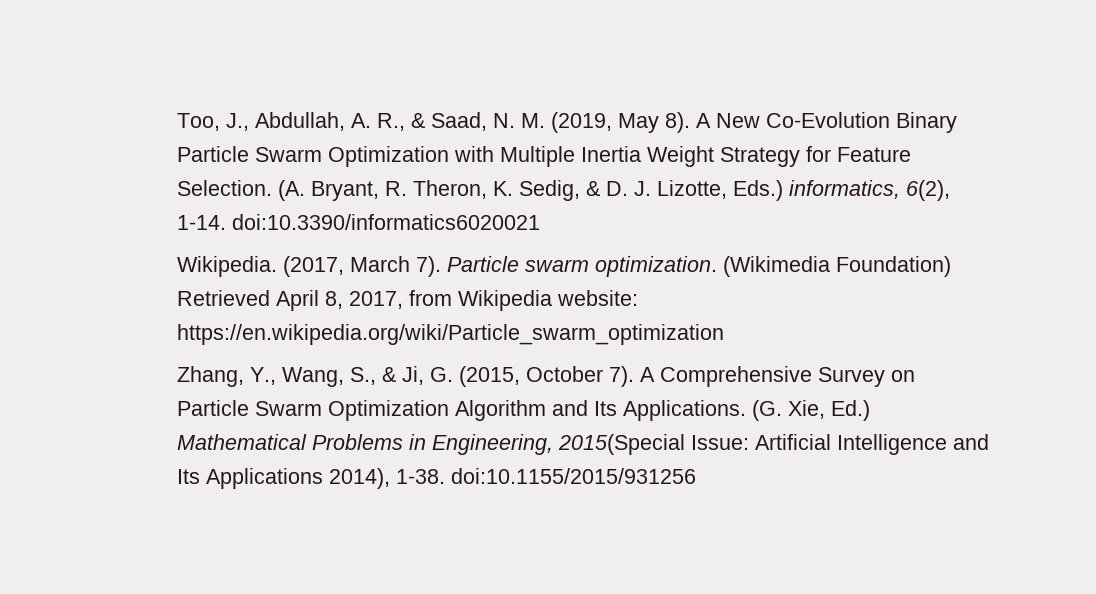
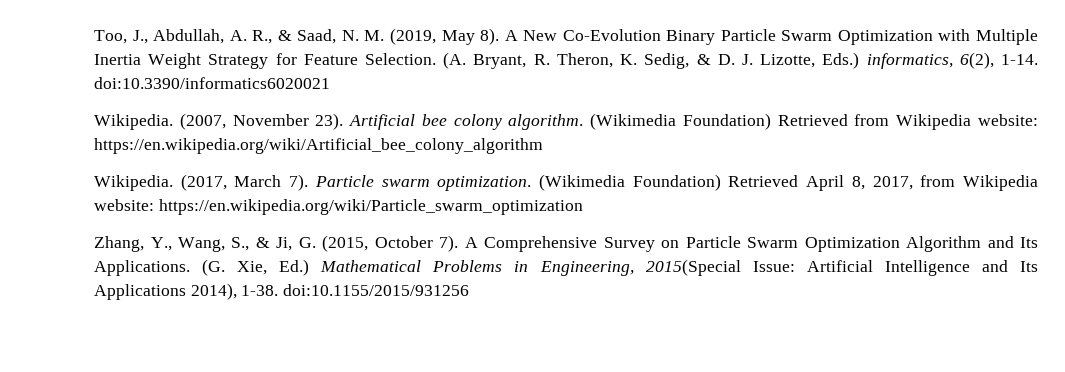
+ Wikipedia. (2007, November 23). Artificial bee colony algorithm. (Wikimedia Foundation) Retrieved from Wikipedia website: https://en.wikipedia.org/wiki/Artificial_bee_colony_algorithm

